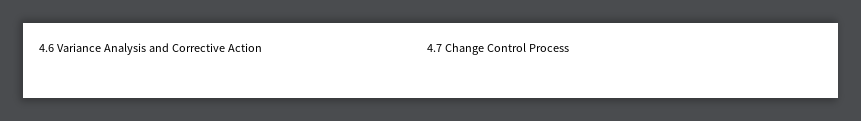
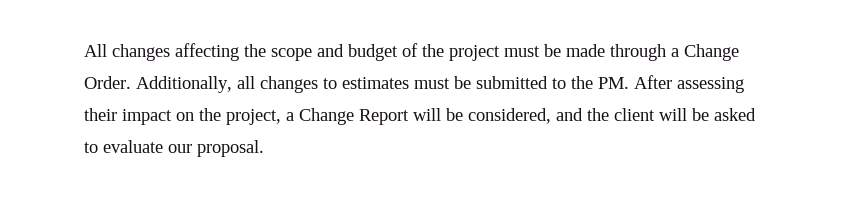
- 4.6 Variance Analysis and Corrective Action
- 4.7 Change Control Process
+ All changes affecting the scope and budget of the project must be made through a Change Order. Additionally, all changes to estimates must be submitted to the PM. After assessing their impact on the project, a Change Report will be considered, and the client will be asked to evaluate our proposal.

